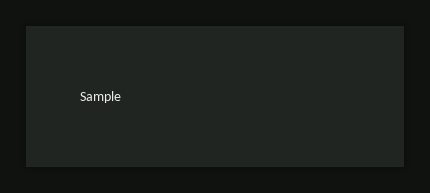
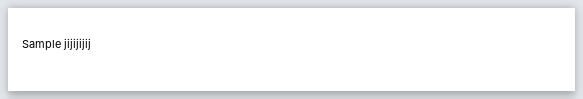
- Sample
+ Sample jijijijij

